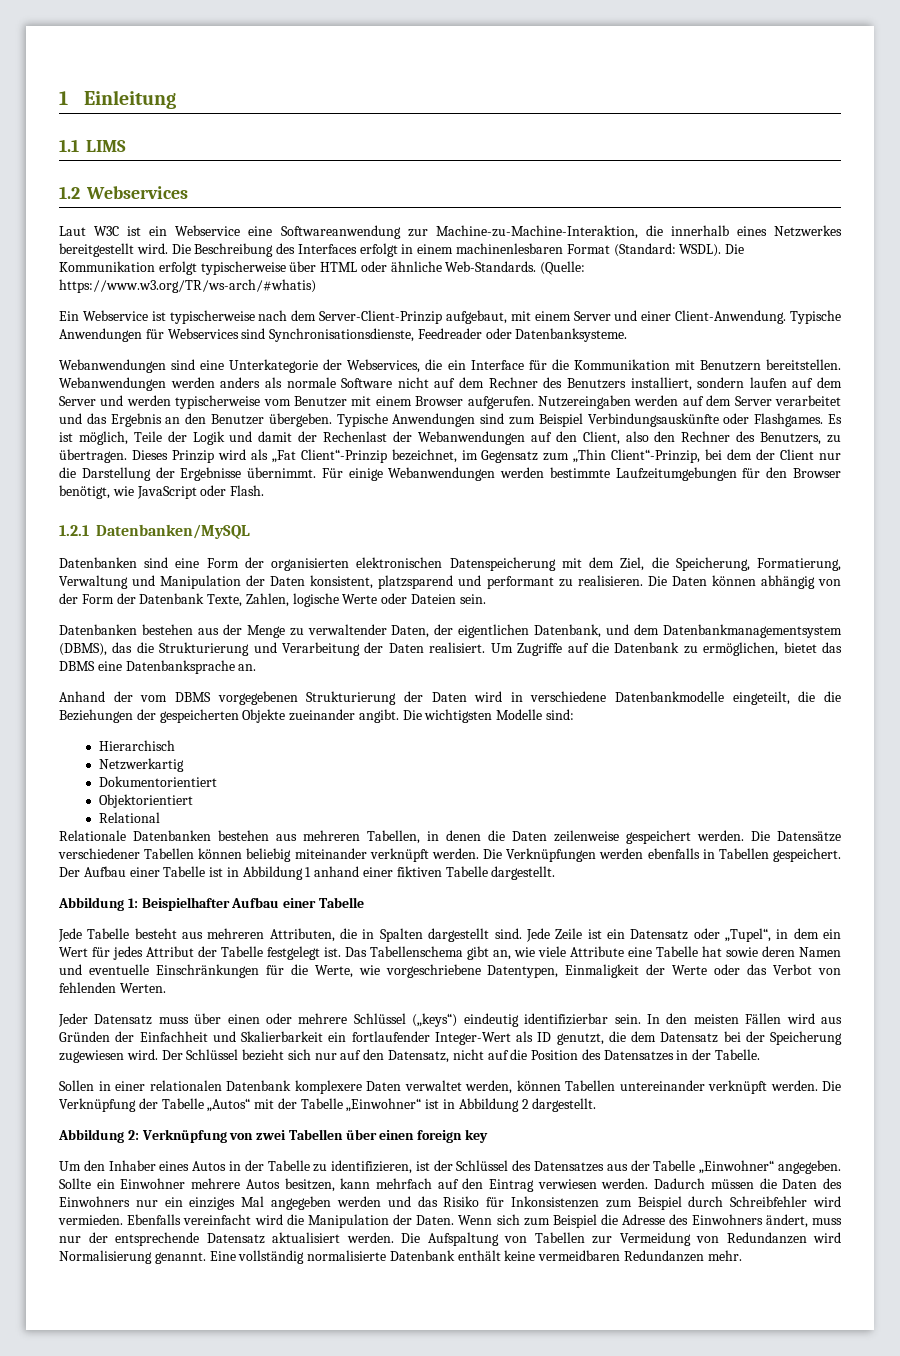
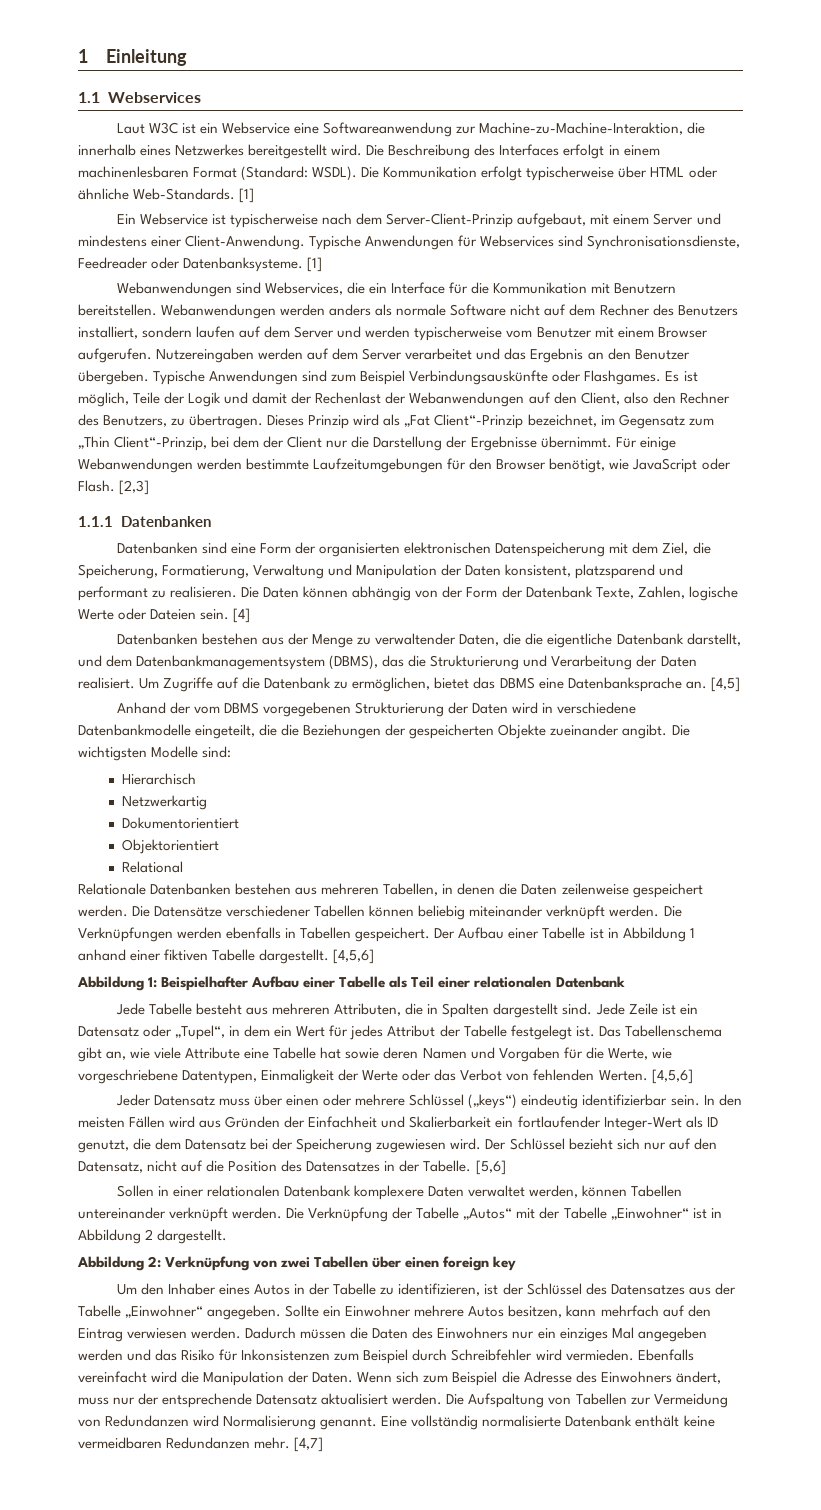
- 1.1 LIMS
- 1.2 Webservices
+ 1.1 Webservices
- Die Kommunikation erfolgt typischerweise über HTML oder ähnliche Web-Standards. (Quelle: https://www.w3.org/TR/ws-arch/#whatis)
+ Die Kommunikation erfolgt typischerweise über HTML oder ähnliche Web-Standards. [1]
- Ein Webservice ist typischerweise nach dem Server-Client-Prinzip aufgebaut, mit einem Server und einer Client-Anwendung.
+ Ein Webservice ist typischerweise nach dem Server-Client-Prinzip aufgebaut, mit einem Server und mindestens einer Client-Anwendung.
- Typische Anwendungen für Webservices sind Synchronisationsdienste, Feedreader oder Datenbanksysteme.
+ Typische Anwendungen für Webservices sind Synchronisationsdienste, Feedreader oder Datenbanksysteme. [1]
- Webanwendungen sind eine Unterkategorie der Webservices, die ein Interface für die Kommunikation mit Benutzern bereitstellen.
+ Webanwendungen sind Webservices, die ein Interface für die Kommunikation mit Benutzern bereitstellen.
- Für einige Webanwendungen werden bestimmte Laufzeitumgebungen für den Browser benötigt, wie JavaScript oder Flash.
- 1.2.1 Datenbanken/MySQL
+ Für einige Webanwendungen werden bestimmte Laufzeitumgebungen für den Browser benötigt, wie JavaScript oder Flash. [2,3]
+ 1.1.1 Datenbanken
+ [4]
- Datenbanken bestehen aus der Menge zu verwaltender Daten, der eigentlichen Datenbank, und dem Datenbankmanagementsystem (DBMS), das die Strukturierung und Verarbeitung der Daten realisiert.
+ Datenbanken bestehen aus der Menge zu verwaltender Daten, die die eigentliche Datenbank darstellt, und dem Datenbankmanagementsystem (DBMS), das die Strukturierung und Verarbeitung der Daten realisiert.
+ [4,5]
- Der Aufbau einer Tabelle ist in Abbildung 1 anhand einer fiktiven Tabelle dargestellt.
+ Der Aufbau einer Tabelle ist in Abbildung 1 anhand einer fiktiven Tabelle dargestellt. [4,5,6]
- Abbildung 1: Beispielhafter Aufbau einer Tabelle
+ Abbildung 1: Beispielhafter Aufbau einer Tabelle als Teil einer relationalen Datenbank
- Das Tabellenschema gibt an, wie viele Attribute eine Tabelle hat sowie deren Namen und eventuelle Einschränkungen für die Werte, wie vorgeschriebene Datentypen, Einmaligkeit der Werte oder das Verbot von fehlenden Werten.
+ Das Tabellenschema gibt an, wie viele Attribute eine Tabelle hat sowie deren Namen und Vorgaben für die Werte, wie vorgeschriebene Datentypen, Einmaligkeit der Werte oder das Verbot von fehlenden Werten. [4,5,6]
+ [5,6]
+ [4,7]

